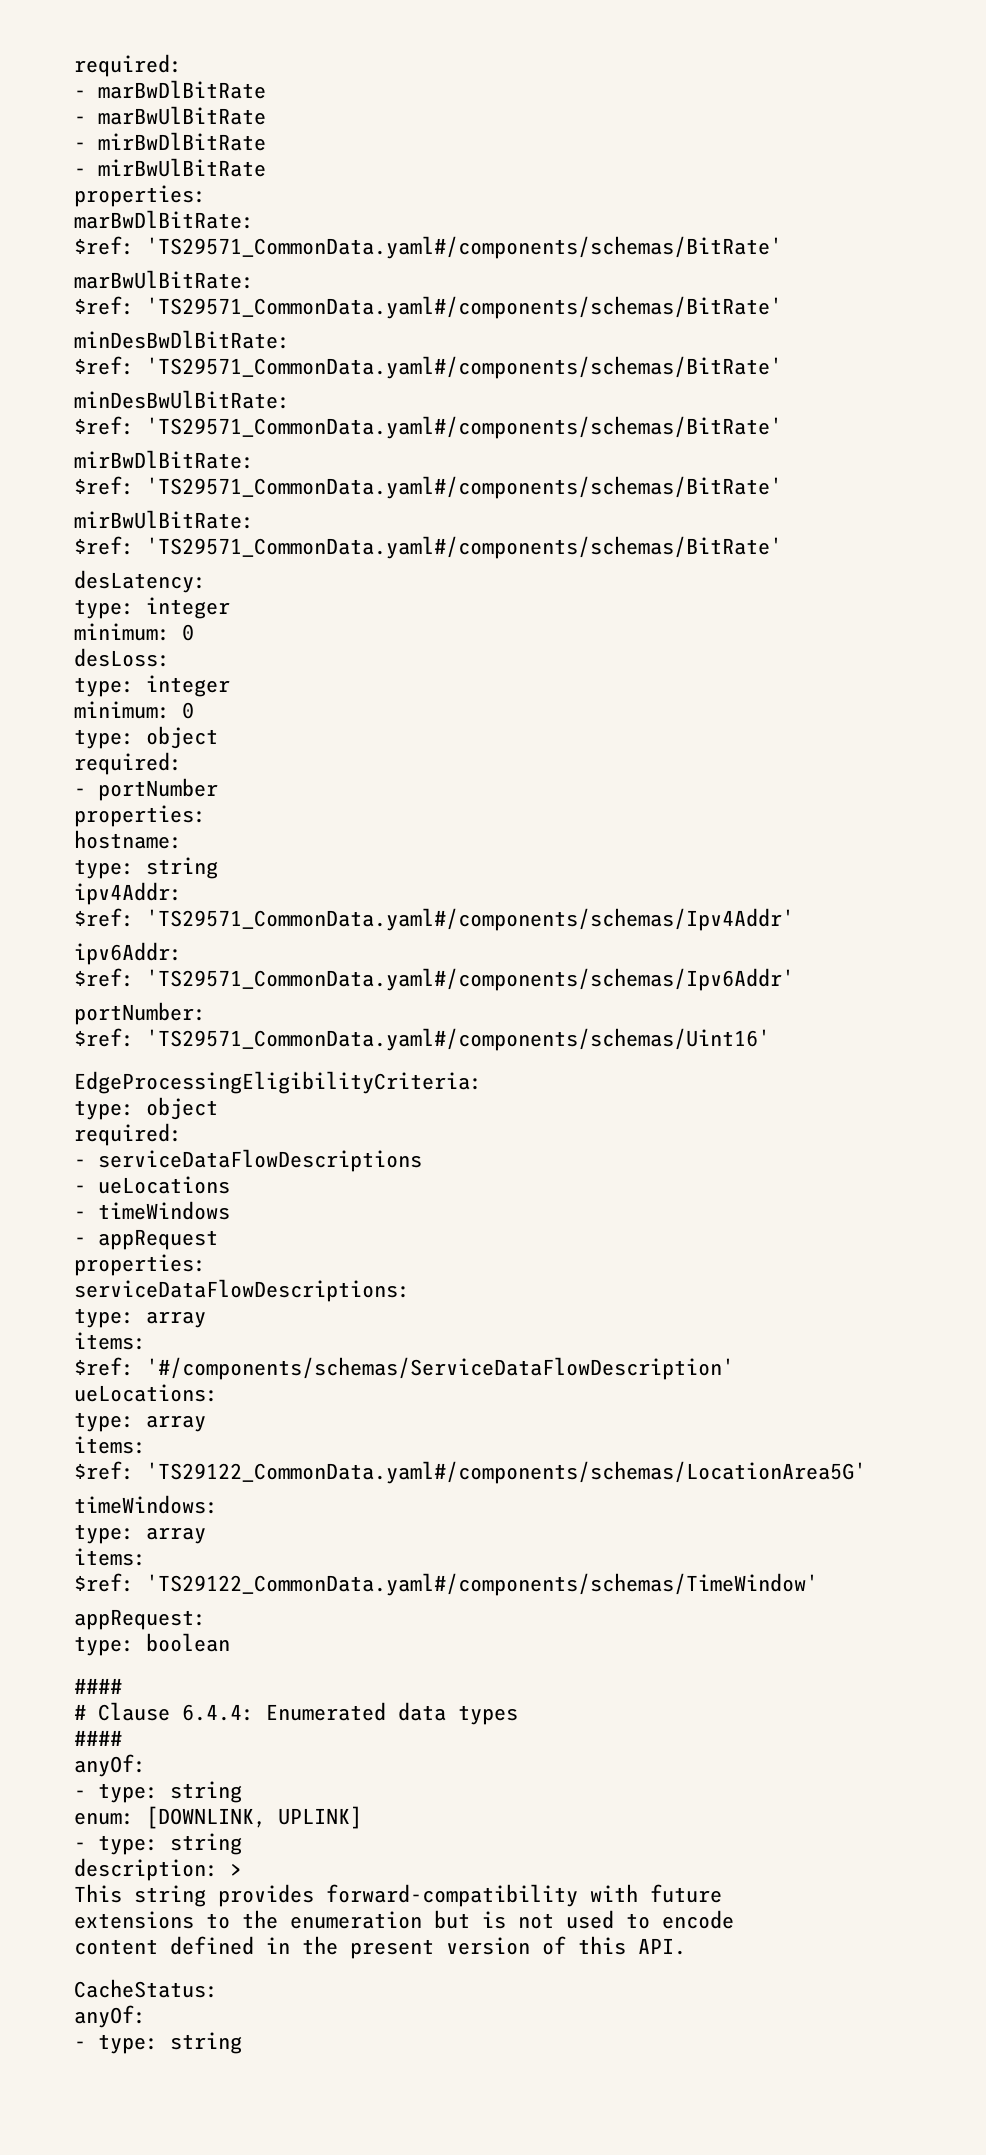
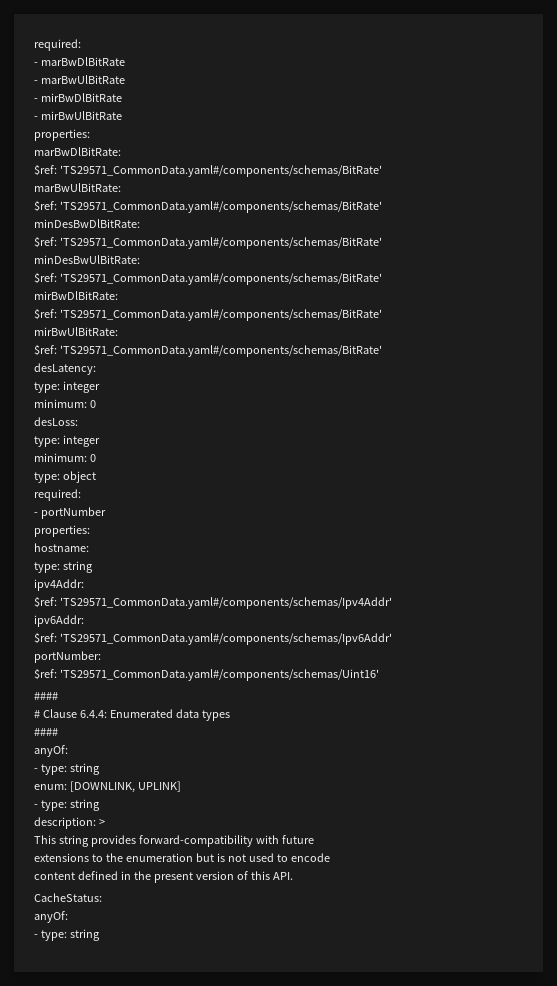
- EdgeProcessingEligibilityCriteria:
- type: object
- required:
- - serviceDataFlowDescriptions
- - ueLocations
- - timeWindows
- - appRequest
- properties:
- serviceDataFlowDescriptions:
- type: array
- items:
- $ref: '#/components/schemas/ServiceDataFlowDescription'
- ueLocations:
- type: array
- items:
- $ref: 'TS29122_CommonData.yaml#/components/schemas/LocationArea5G'
- timeWindows:
- type: array
- items:
- $ref: 'TS29122_CommonData.yaml#/components/schemas/TimeWindow'
- appRequest:
- type: boolean

